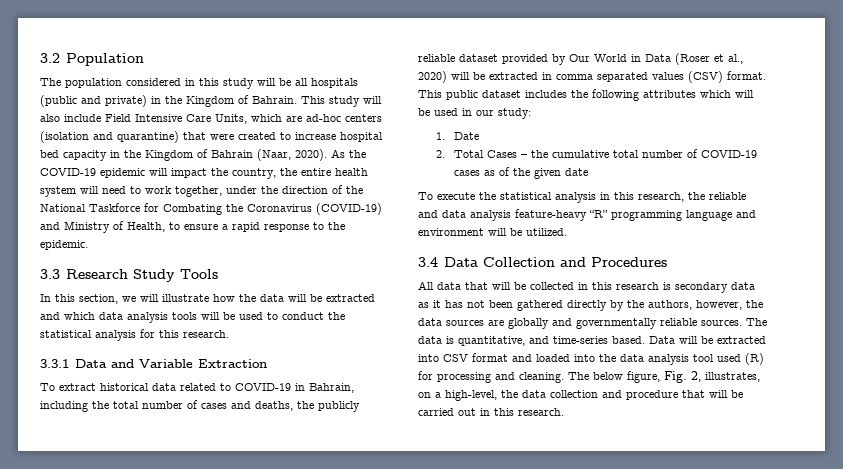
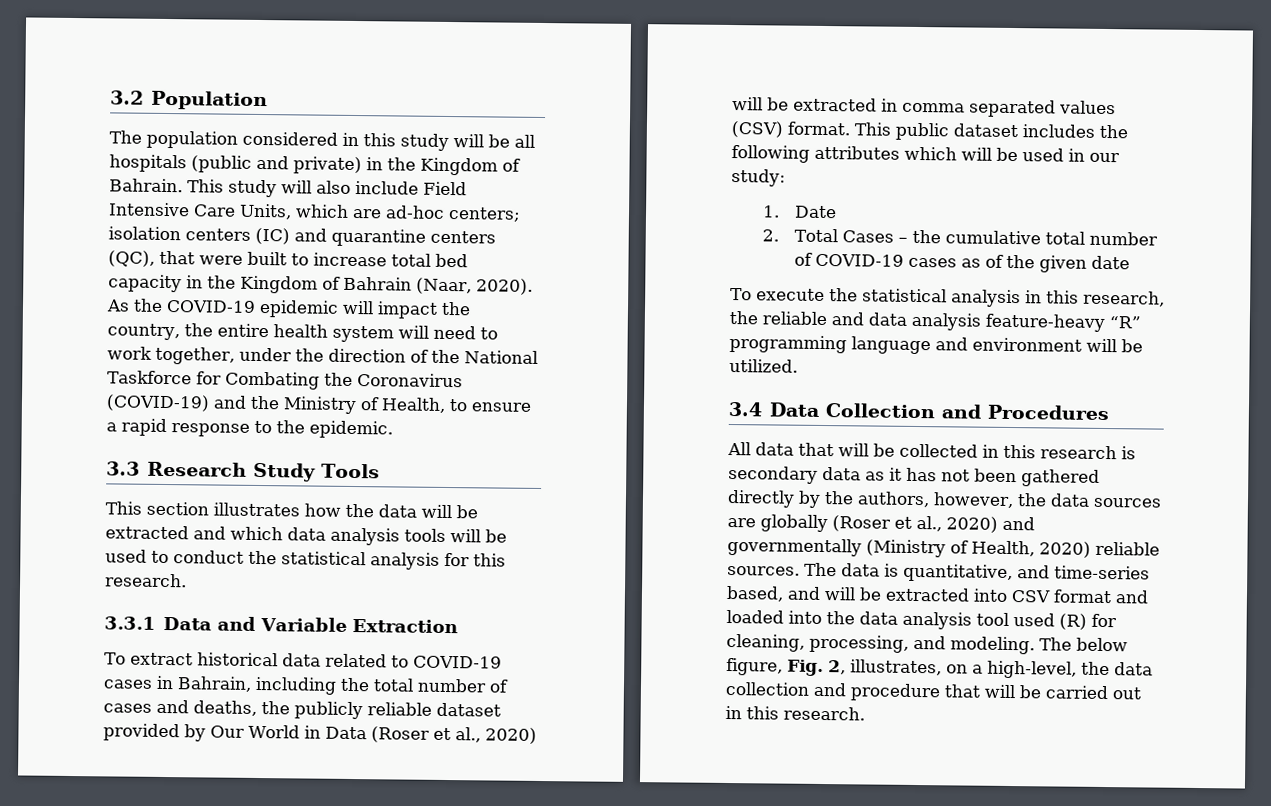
- This study will also include Field Intensive Care Units, which are ad-hoc centers (isolation and quarantine) that were created to increase hospital bed capacity in the Kingdom of Bahrain (Naar, 2020).
+ This study will also include Field Intensive Care Units, which are ad-hoc centers; isolation centers (IC) and quarantine centers (QC), that were built to increase total bed capacity in the Kingdom of Bahrain (Naar, 2020).
- As the COVID-19 epidemic will impact the country, the entire health system will need to work together, under the direction of the National Taskforce for Combating the Coronavirus (COVID-19) and Ministry of Health, to ensure a rapid response to the epidemic.
+ As the COVID-19 epidemic will impact the country, the entire health system will need to work together, under the direction of the National Taskforce for Combating the Coronavirus (COVID-19) and the Ministry of Health, to ensure a rapid response to the epidemic.
- In this section, we will illustrate how the data will be extracted and which data analysis tools will be used to conduct the statistical analysis for this research.
+ This section illustrates how the data will be extracted and which data analysis tools will be used to conduct the statistical analysis for this research.
- To extract historical data related to COVID-19 in Bahrain, including the total number of cases and deaths, the publicly reliable dataset provided by Our World in Data (Roser et al., 2020) will be extracted in comma separated values (CSV) format.
+ To extract historical data related to COVID-19 cases in Bahrain, including the total number of cases and deaths, the publicly reliable dataset provided by Our World in Data (Roser et al., 2020) will be extracted in comma separated values (CSV) format.
- All data that will be collected in this research is secondary data as it has not been gathered directly by the authors, however, the data sources are globally and governmentally reliable sources.
+ All data that will be collected in this research is secondary data as it has not been gathered directly by the authors, however, the data sources are globally (Roser et al., 2020) and governmentally (Ministry of Health, 2020) reliable sources.
- The data is quantitative, and time-series based. Data will be extracted into CSV format and loaded into the data analysis tool used (R) for processing and cleaning.
+ The data is quantitative, and time-series based, and will be extracted into CSV format and loaded into the data analysis tool used (R) for cleaning, processing, and modeling.

